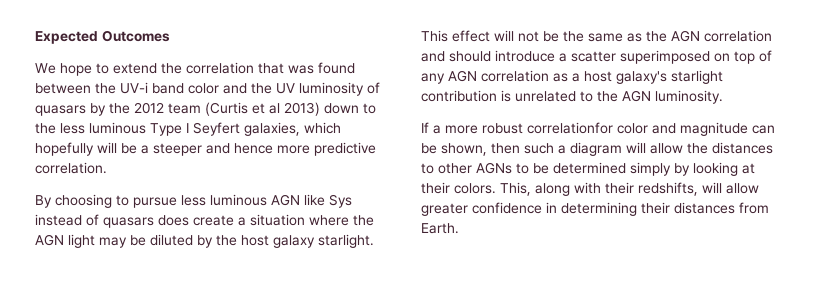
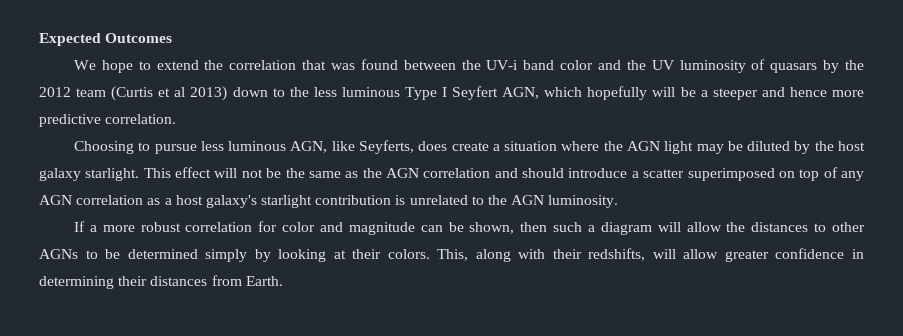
- We hope to extend the correlation that was found between the UV-i band color and the UV luminosity of quasars by the 2012 team (Curtis et al 2013) down to the less luminous Type I Seyfert galaxies, which hopefully will be a steeper and hence more predictive correlation.
+ We hope to extend the correlation that was found between the UV-i band color and the UV luminosity of quasars by the 2012 team (Curtis et al 2013) down to the less luminous Type I Seyfert AGN, which hopefully will be a steeper and hence more predictive correlation.
- By choosing to pursue less luminous AGN like Sys instead of quasars does create a situation where the AGN light may be diluted by the host galaxy starlight.
+ Choosing to pursue less luminous AGN, like Seyferts, does create a situation where the AGN light may be diluted by the host galaxy starlight.
- If a more robust correlationfor color and magnitude can be shown, then such a diagram will allow the distances to other AGNs to be determined simply by looking at their colors.
+ If a more robust correlation for color and magnitude can be shown, then such a diagram will allow the distances to other AGNs to be determined simply by looking at their colors.

